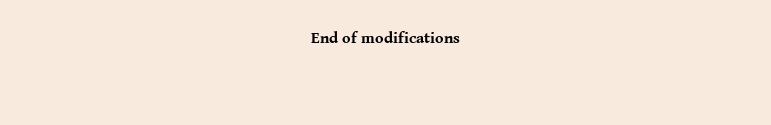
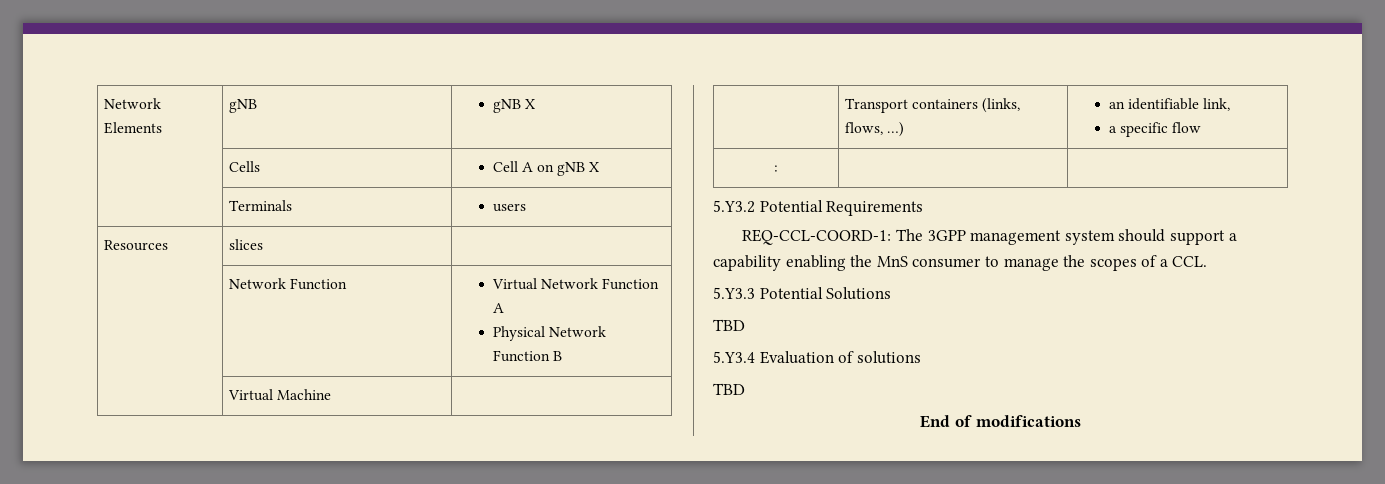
+ Network Elements | gNB | gNB X
+ | Cells | Cell A on gNB X
+ | Terminals | users
+ Resources | slices |
+ | Network Function | Virtual Network Function A
+ Physical Network Function B
+ | Virtual Machine |
+ | Transport containers (links, flows, …) | an identifiable link,
+ a specific flow
+ : | |
+ 5.Y3.2 Potential Requirements
+ REQ-CCL-COORD-1: The 3GPP management system should support a capability enabling the MnS consumer to manage the scopes of a CCL.
+ 5.Y3.3 Potential Solutions
+ TBD
+ 5.Y3.4 Evaluation of solutions
+ TBD

